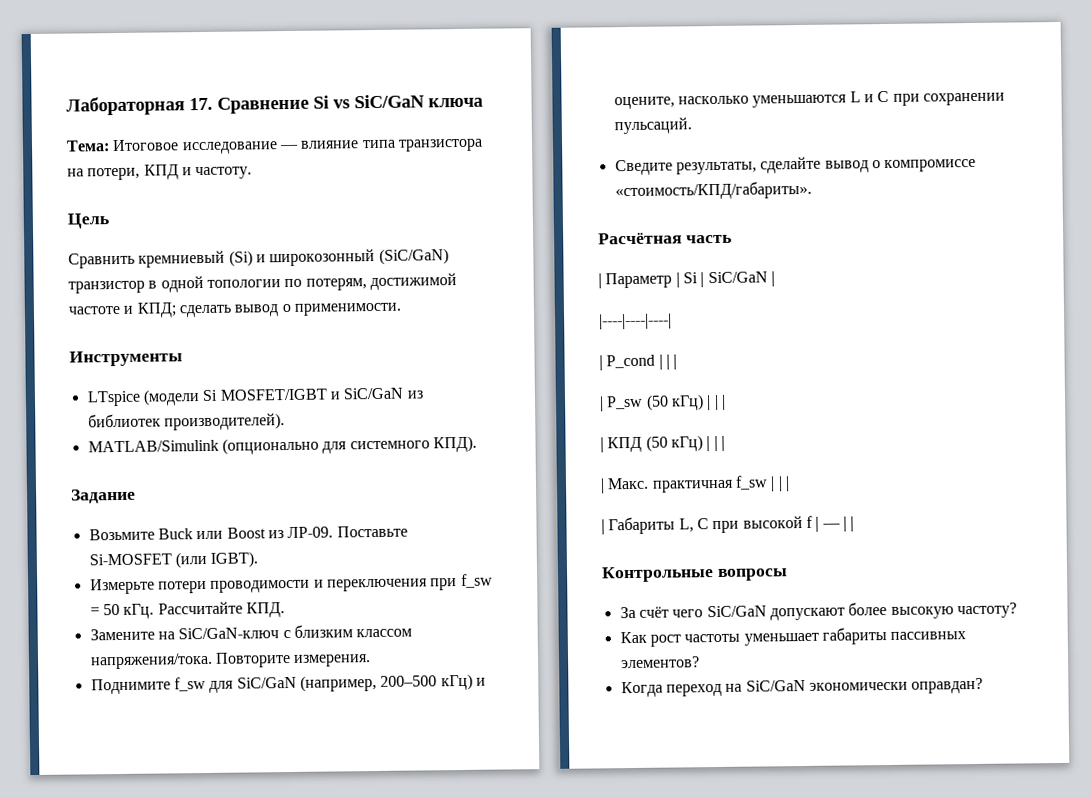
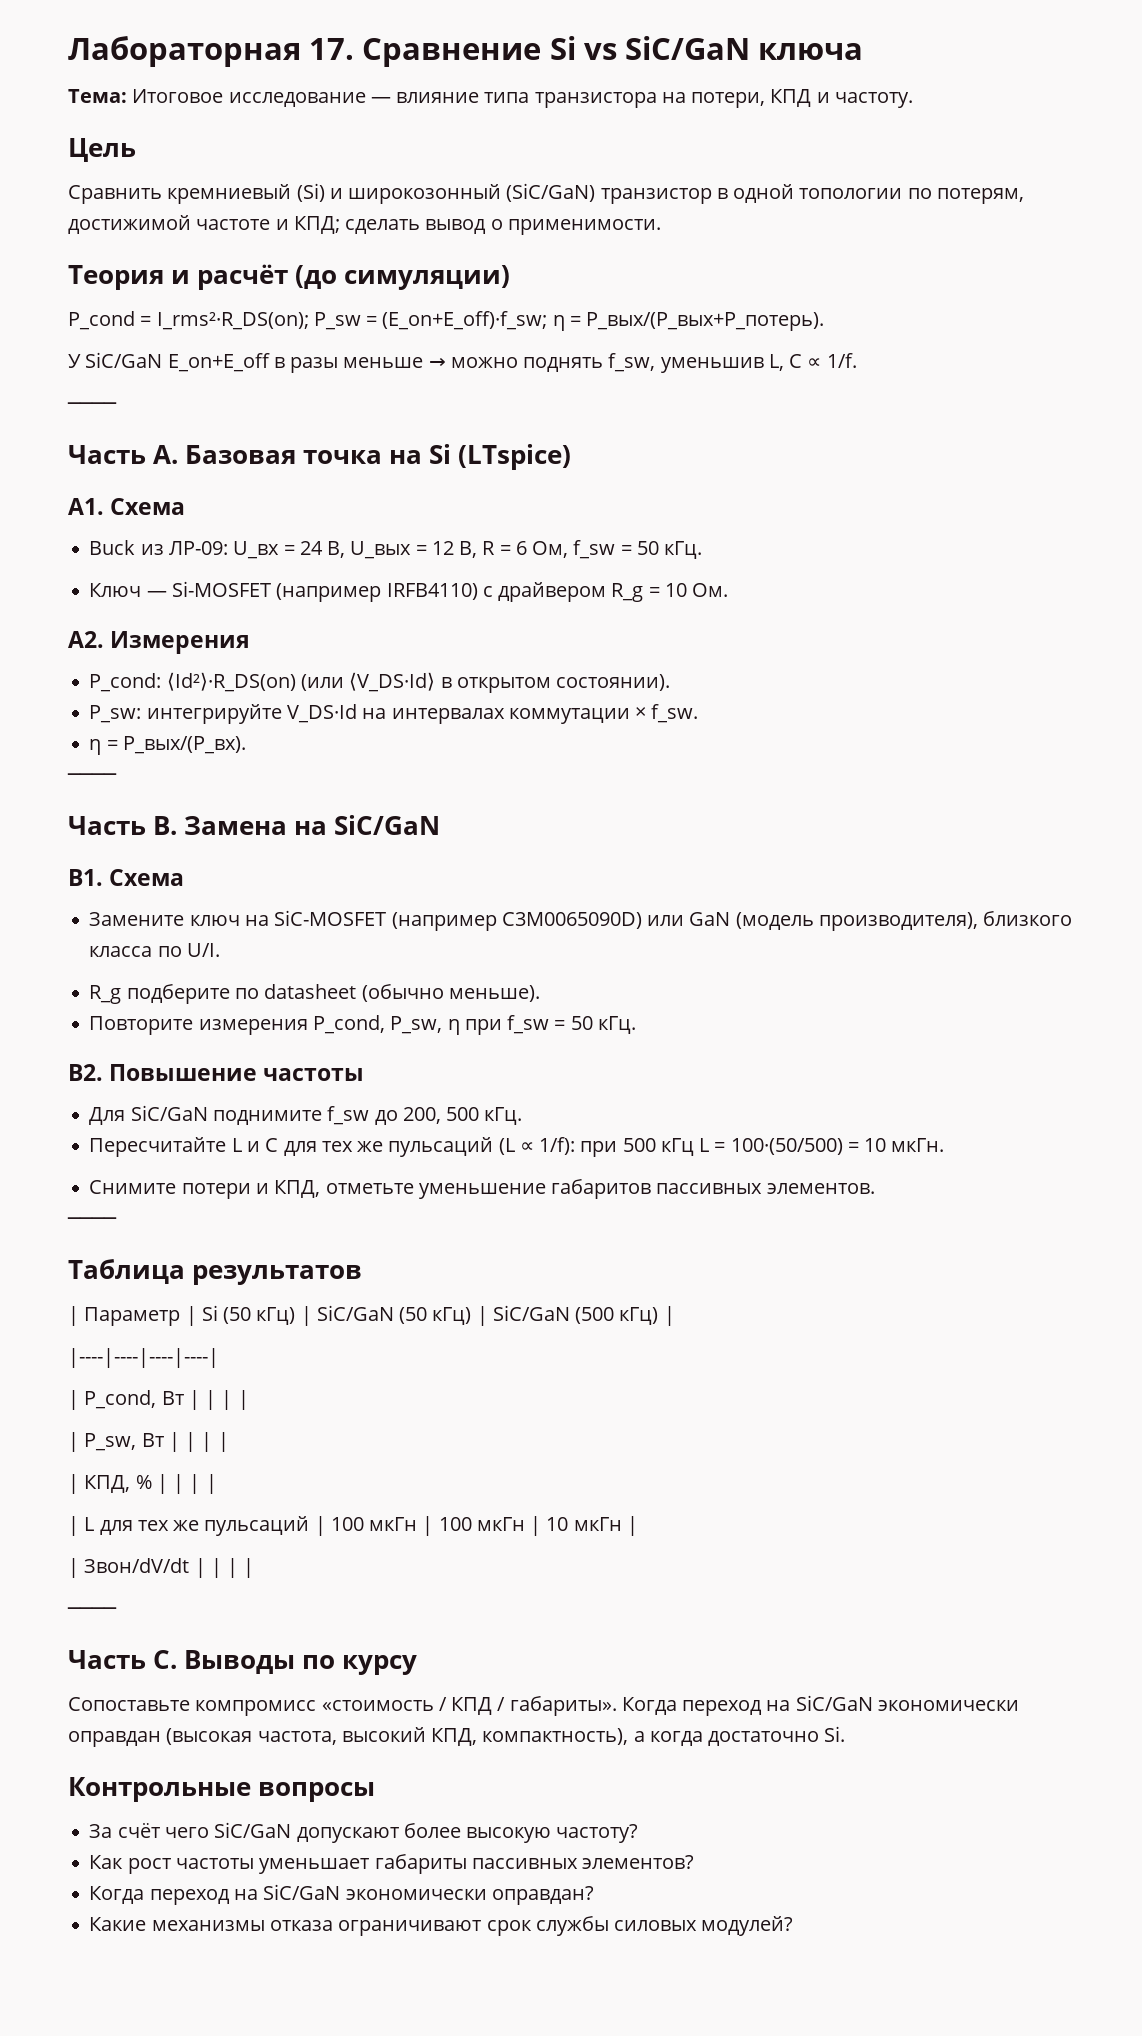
- Инструменты
- LTspice (модели Si MOSFET/IGBT и SiC/GaN из библиотек производителей).
- MATLAB/Simulink (опционально для системного КПД).
- Задание
- Возьмите Buck или Boost из ЛР-09. Поставьте Si-MOSFET (или IGBT).
- Измерьте потери проводимости и переключения при f_sw = 50 кГц. Рассчитайте КПД.
- Замените на SiC/GaN-ключ с близким классом напряжения/тока. Повторите измерения.
- Поднимите f_sw для SiC/GaN (например, 200–500 кГц) и оцените, насколько уменьшаются L и C при сохранении пульсаций.
- Сведите результаты, сделайте вывод о компромиссе «стоимость/КПД/габариты».
- Расчётная часть
- | Параметр | Si | SiC/GaN |
- |----|----|----|
- | P_cond | | |
- | P_sw (50 кГц) | | |
- | КПД (50 кГц) | | |
- | Макс. практичная f_sw | | |
- | Габариты L, C при высокой f | — | |
+ Теория и расчёт (до симуляции)
+ P_cond = I_rms²·R_DS(on); P_sw = (E_on+E_off)·f_sw; η = P_вых/(P_вых+P_потерь).
+ У SiC/GaN E_on+E_off в разы меньше → можно поднять f_sw, уменьшив L, C ∝ 1/f.
+ ────
+ Часть A. Базовая точка на Si (LTspice)
+ A1. Схема
+ Buck из ЛР-09: U_вх = 24 В, U_вых = 12 В, R = 6 Ом, f_sw = 50 кГц.
+ Ключ — Si-MOSFET (например IRFB4110) с драйвером R_g = 10 Ом.
+ A2. Измерения
+ P_cond: ⟨Id²⟩·R_DS(on) (или ⟨V_DS·Id⟩ в открытом состоянии).
+ P_sw: интегрируйте V_DS·Id на интервалах коммутации × f_sw.
+ η = P_вых/(P_вх).
+ ────
+ Часть B. Замена на SiC/GaN
+ B1. Схема
+ Замените ключ на SiC-MOSFET (например C3M0065090D) или GaN (модель производителя), близкого класса по U/I.
+ R_g подберите по datasheet (обычно меньше).
+ Повторите измерения P_cond, P_sw, η при f_sw = 50 кГц.
+ B2. Повышение частоты
+ Для SiC/GaN поднимите f_sw до 200, 500 кГц.
+ Пересчитайте L и C для тех же пульсаций (L ∝ 1/f): при 500 кГц L = 100·(50/500) = 10 мкГн.
+ Снимите потери и КПД, отметьте уменьшение габаритов пассивных элементов.
+ ────
+ Таблица результатов
+ | Параметр | Si (50 кГц) | SiC/GaN (50 кГц) | SiC/GaN (500 кГц) |
+ |----|----|----|----|
+ | P_cond, Вт | | | |
+ | P_sw, Вт | | | |
+ | КПД, % | | | |
+ | L для тех же пульсаций | 100 мкГн | 100 мкГн | 10 мкГн |
+ | Звон/dV/dt | | | |
+ ────
+ Часть C. Выводы по курсу
+ Сопоставьте компромисс «стоимость / КПД / габариты». Когда переход на SiC/GaN экономически оправдан (высокая частота, высокий КПД, компактность), а когда достаточно Si.
+ Какие механизмы отказа ограничивают срок службы силовых модулей?

